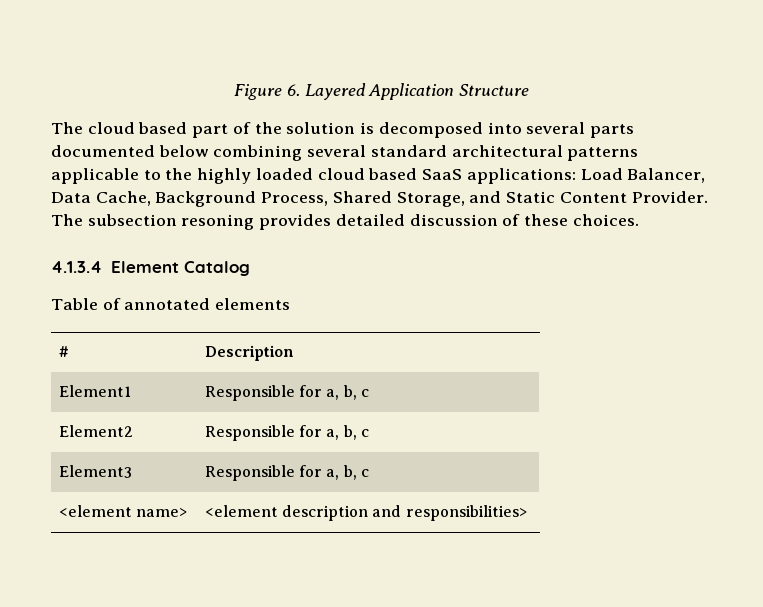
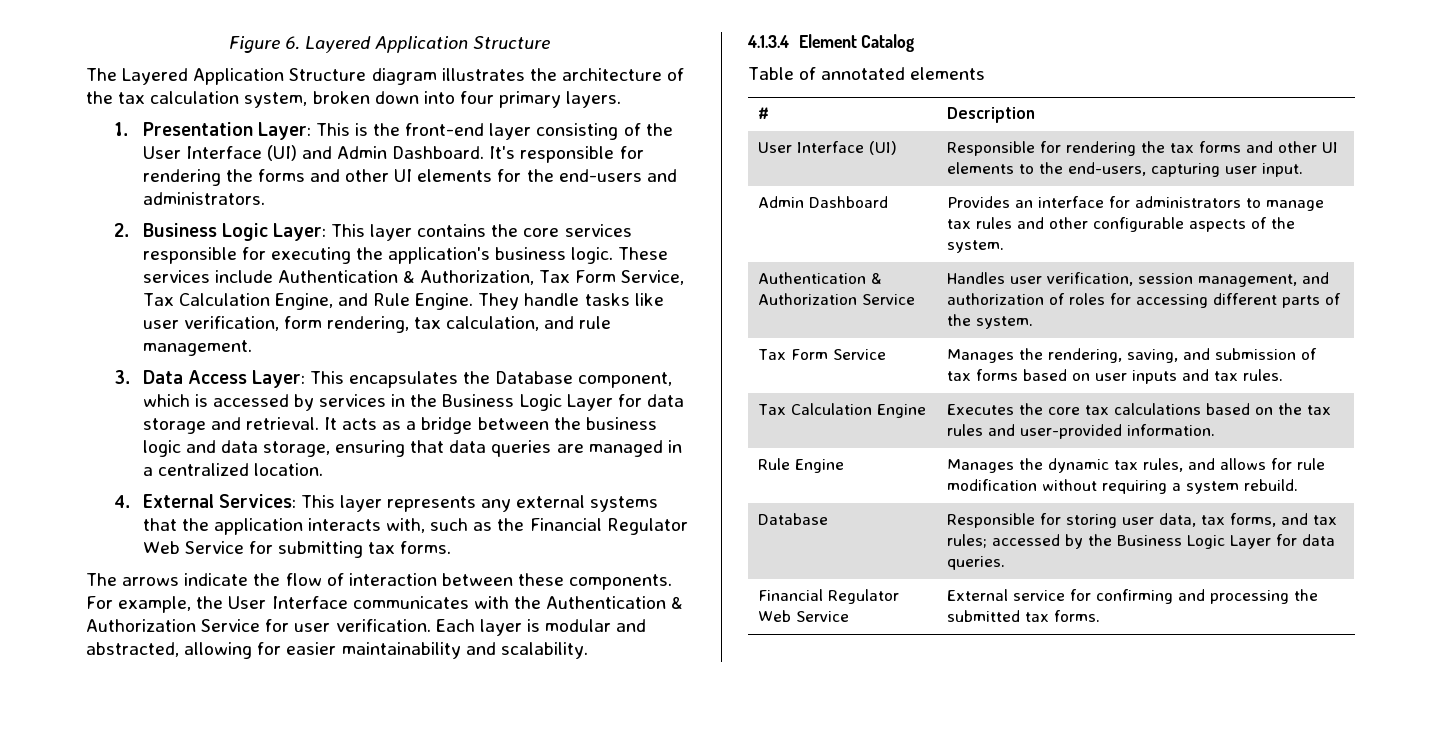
- The cloud based part of the solution is decomposed into several parts documented below combining several standard architectural patterns applicable to the highly loaded cloud based SaaS applications: Load Balancer, Data Cache, Background Process, Shared Storage, and Static Content Provider. The subsection resoning provides detailed discussion of these choices.
+ The Layered Application Structure diagram illustrates the architecture of the tax calculation system, broken down into four primary layers.
+ 1. Presentation Layer: This is the front-end layer consisting of the User Interface (UI) and Admin Dashboard. It's responsible for rendering the forms and other UI elements for the end-users and administrators.
+ 2. Business Logic Layer: This layer contains the core services responsible for executing the application's business logic. These services include Authentication & Authorization, Tax Form Service, Tax Calculation Engine, and Rule Engine. They handle tasks like user verification, form rendering, tax calculation, and rule management.
+ 3. Data Access Layer: This encapsulates the Database component, which is accessed by services in the Business Logic Layer for data storage and retrieval. It acts as a bridge between the business logic and data storage, ensuring that data queries are managed in a centralized location.
+ 4. External Services: This layer represents any external systems that the application interacts with, such as the Financial Regulator Web Service for submitting tax forms.
+ The arrows indicate the flow of interaction between these components. For example, the User Interface communicates with the Authentication & Authorization Service for user verification. Each layer is modular and abstracted, allowing for easier maintainability and scalability.
- Element1 | Responsible for a, b, c
- Element2 | Responsible for a, b, c
- Element3 | Responsible for a, b, c
- <element name> | <element description and responsibilities>
+ User Interface (UI) | Responsible for rendering the tax forms and other UI elements to the end-users, capturing user input.
+ Admin Dashboard | Provides an interface for administrators to manage tax rules and other configurable aspects of the system.
+ Authentication & Authorization Service | Handles user verification, session management, and authorization of roles for accessing different parts of the system.
+ Tax Form Service | Manages the rendering, saving, and submission of tax forms based on user inputs and tax rules.
+ Tax Calculation Engine | Executes the core tax calculations based on the tax rules and user-provided information.
+ Rule Engine | Manages the dynamic tax rules, and allows for rule modification without requiring a system rebuild.
+ Database | Responsible for storing user data, tax forms, and tax rules; accessed by the Business Logic Layer for data queries.
+ Financial Regulator Web Service | External service for confirming and processing the submitted tax forms.

